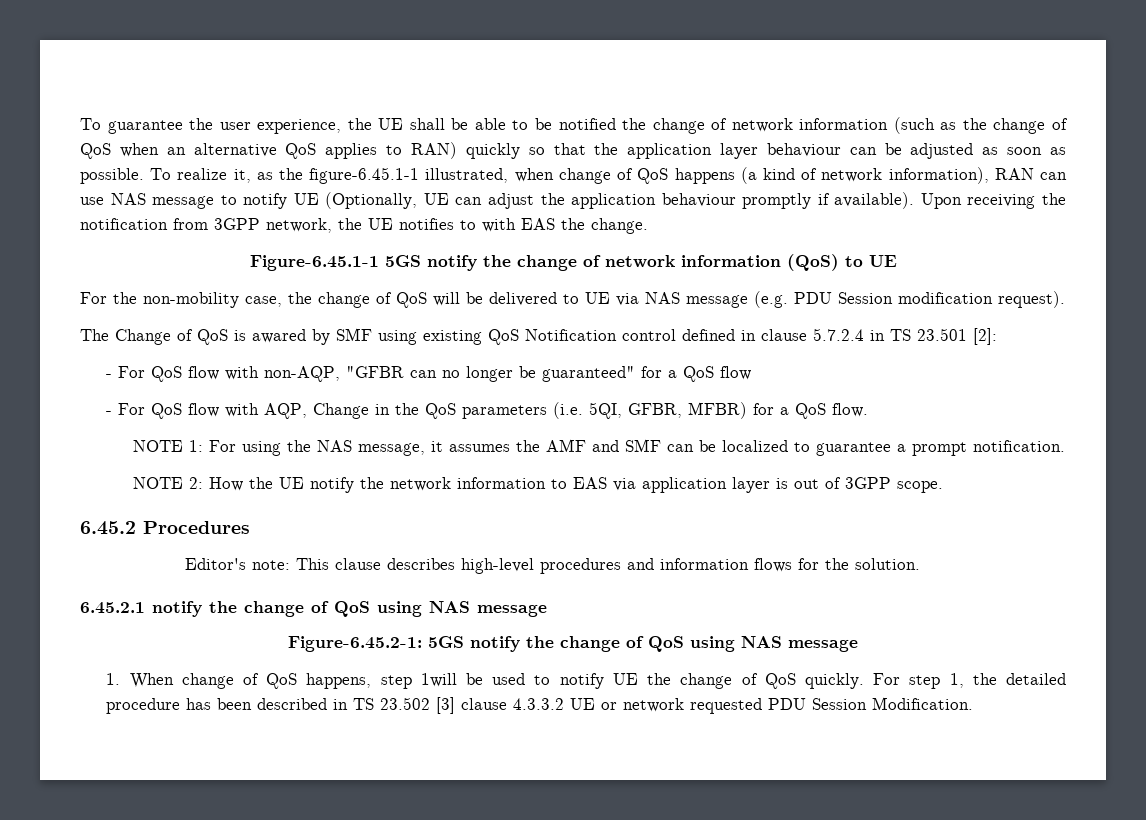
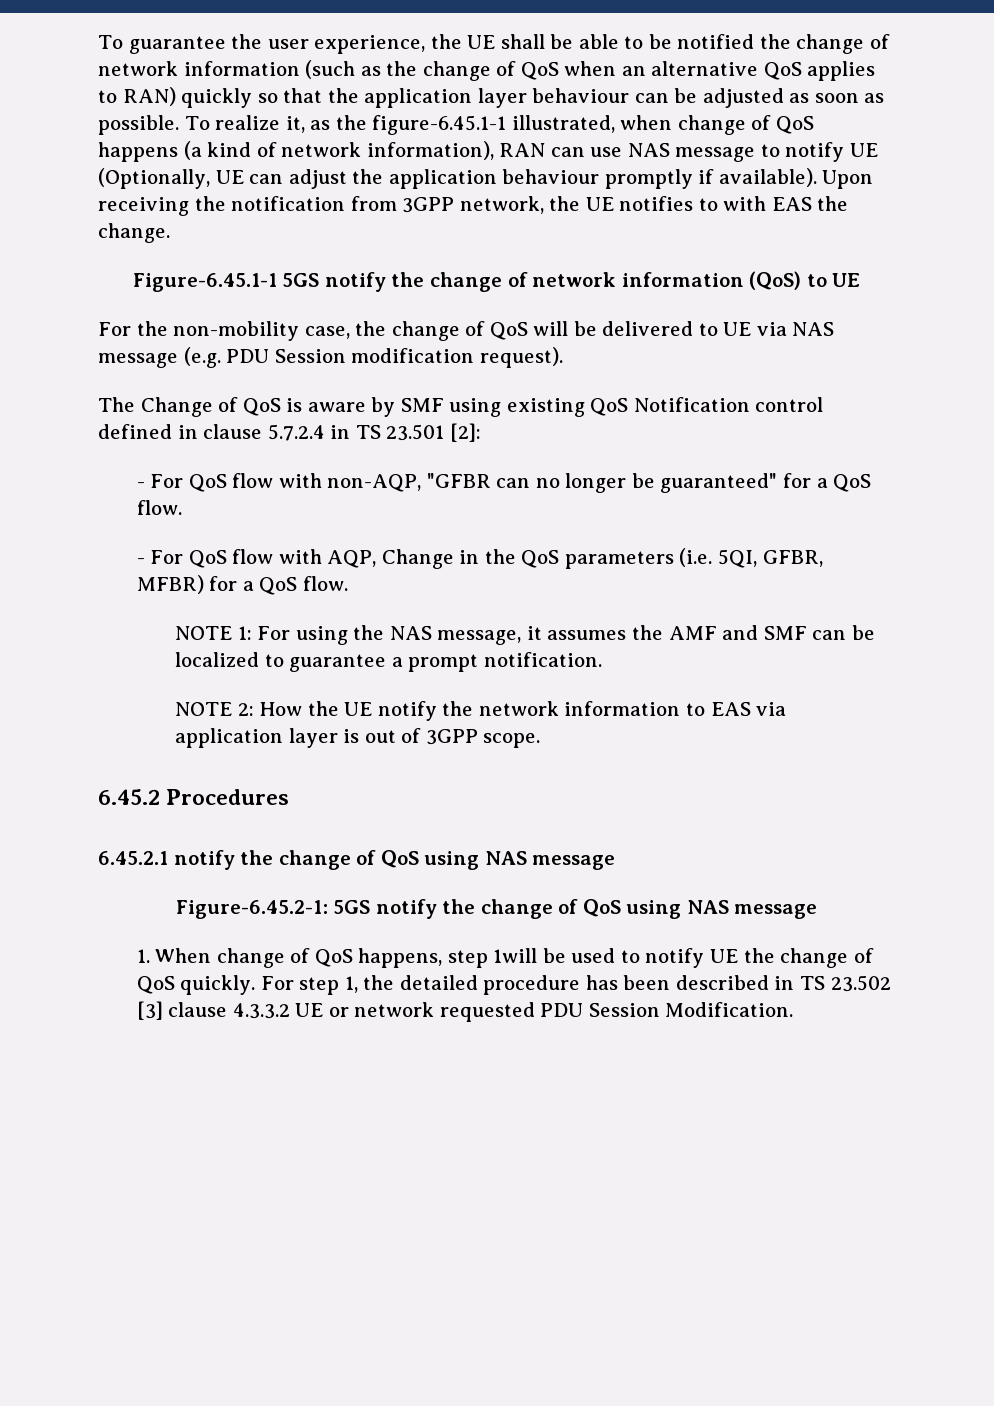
- The Change of QoS is awared by SMF using existing QoS Notification control defined in clause 5.7.2.4 in TS 23.501 [2]:
+ The Change of QoS is aware by SMF using existing QoS Notification control defined in clause 5.7.2.4 in TS 23.501 [2]:
- - For QoS flow with non-AQP, "GFBR can no longer be guaranteed" for a QoS flow
+ - For QoS flow with non-AQP, "GFBR can no longer be guaranteed" for a QoS flow.
- Editor's note: This clause describes high-level procedures and information flows for the solution.

